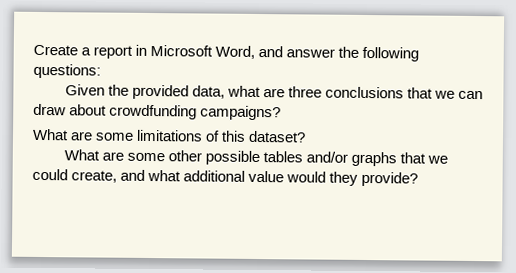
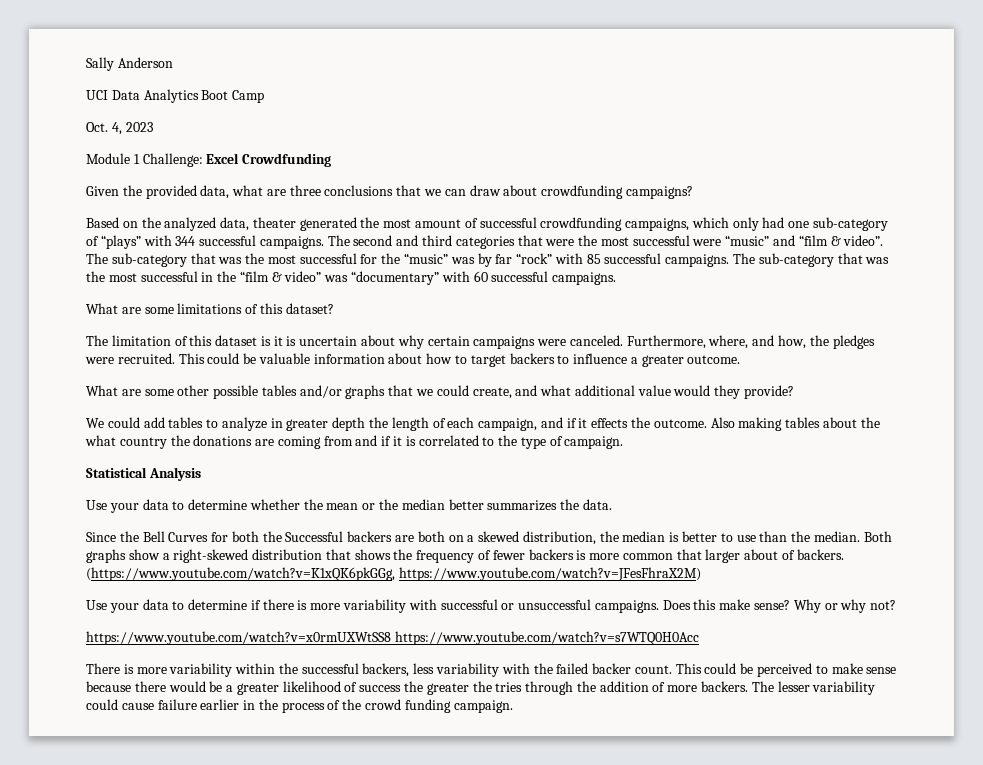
- Create a report in Microsoft Word, and answer the following questions:
+ Sally Anderson
+ UCI Data Analytics Boot Camp
+ Oct. 4, 2023
+ Module 1 Challenge: Excel Crowdfunding
+ Based on the analyzed data, theater generated the most amount of successful crowdfunding campaigns, which only had one sub-category of “plays” with 344 successful campaigns. The second and third categories that were the most successful were “music” and “film & video”. The sub-category that was the most successful for the “music” was by far “rock” with 85 successful campaigns. The sub-category that was the most successful in the “film & video” was “documentary” with 60 successful campaigns.
+ The limitation of this dataset is it is uncertain about why certain campaigns were canceled. Furthermore, where, and how, the pledges were recruited. This could be valuable information about how to target backers to influence a greater outcome.
+ We could add tables to analyze in greater depth the length of each campaign, and if it effects the outcome. Also making tables about the what country the donations are coming from and if it is correlated to the type of campaign.
+ Statistical Analysis
+ Use your data to determine whether the mean or the median better summarizes the data.
+ Since the Bell Curves for both the Successful backers are both on a skewed distribution, the median is better to use than the median. Both graphs show a right-skewed distribution that shows the frequency of fewer backers is more common that larger about of backers. (https://www.youtube.com/watch?v=K1xQK6pkGGg, https://www.youtube.com/watch?v=JFesFhraX2M)
+ Use your data to determine if there is more variability with successful or unsuccessful campaigns. Does this make sense? Why or why not?
+ https://www.youtube.com/watch?v=x0rmUXWtSS8 https://www.youtube.com/watch?v=s7WTQ0H0Acc
+ There is more variability within the successful backers, less variability with the failed backer count. This could be perceived to make sense because there would be a greater likelihood of success the greater the tries through the addition of more backers. The lesser variability could cause failure earlier in the process of the crowd funding campaign.

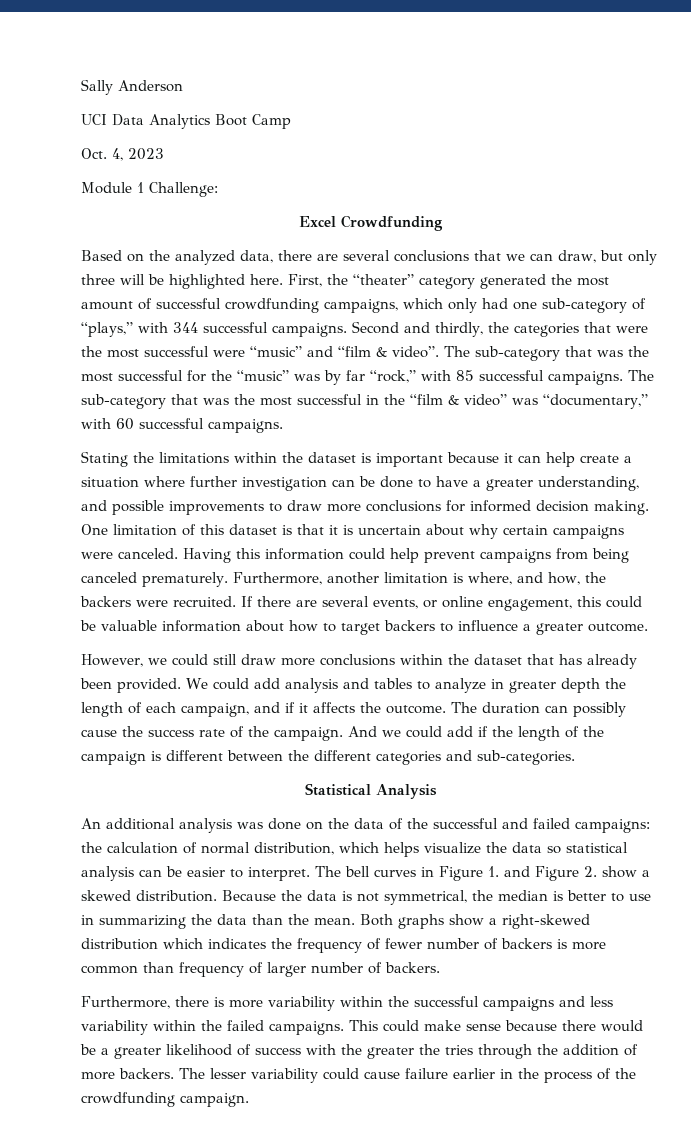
- Module 1 Challenge: Excel Crowdfunding
+ Module 1 Challenge:
+ Excel Crowdfunding
- Given the provided data, what are three conclusions that we can draw about crowdfunding campaigns?
- Based on the analyzed data, theater generated the most amount of successful crowdfunding campaigns, which only had one sub-category of “plays” with 344 successful campaigns.
+ Based on the analyzed data, there are several conclusions that we can draw, but only three will be highlighted here. First, the “theater” category generated the most amount of successful crowdfunding campaigns, which only had one sub-category of “plays,” with 344 successful campaigns.
- The second and third categories that were the most successful were “music” and “film & video”.
+ Second and thirdly, the categories that were the most successful were “music” and “film & video”.
- The sub-category that was the most successful for the “music” was by far “rock” with 85 successful campaigns.
+ The sub-category that was the most successful for the “music” was by far “rock,” with 85 successful campaigns.
- The sub-category that was the most successful in the “film & video” was “documentary” with 60 successful campaigns.
+ The sub-category that was the most successful in the “film & video” was “documentary,” with 60 successful campaigns.
- What are some limitations of this dataset?
- The limitation of this dataset is it is uncertain about why certain campaigns were canceled.
+ Stating the limitations within the dataset is important because it can help create a situation where further investigation can be done to have a greater understanding, and possible improvements to draw more conclusions for informed decision making. One limitation of this dataset is that it is uncertain about why certain campaigns were canceled.
- Furthermore, where, and how, the pledges were recruited.
+ Having this information could help prevent campaigns from being canceled prematurely. Furthermore, another limitation is where, and how, the backers were recruited.
- This could be valuable information about how to target backers to influence a greater outcome.
+ If there are several events, or online engagement, this could be valuable information about how to target backers to influence a greater outcome.
- What are some other possible tables and/or graphs that we could create, and what additional value would they provide?
- We could add tables to analyze in greater depth the length of each campaign, and if it effects the outcome.
+ However, we could still draw more conclusions within the dataset that has already been provided. We could add analysis and tables to analyze in greater depth the length of each campaign, and if it affects the outcome.
- Also making tables about the what country the donations are coming from and if it is correlated to the type of campaign.
+ The duration can possibly cause the success rate of the campaign. And we could add if the length of the campaign is different between the different categories and sub-categories.
  Statistical Analysis
- Use your data to determine whether the mean or the median better summarizes the data.
- Since the Bell Curves for both the Successful backers are both on a skewed distribution, the median is better to use than the median.
+ An additional analysis was done on the data of the successful and failed campaigns: the calculation of normal distribution, which helps visualize the data so statistical analysis can be easier to interpret. The bell curves in Figure 1. and Figure 2. show a skewed distribution. Because the data is not symmetrical, the median is better to use in summarizing the data than the mean.
- Both graphs show a right-skewed distribution that shows the frequency of fewer backers is more common that larger about of backers. (https://www.youtube.com/watch?v=K1xQK6pkGGg, https://www.youtube.com/watch?v=JFesFhraX2M)
- Use your data to determine if there is more variability with successful or unsuccessful campaigns. Does this make sense? Why or why not?
- https://www.youtube.com/watch?v=x0rmUXWtSS8 https://www.youtube.com/watch?v=s7WTQ0H0Acc
- There is more variability within the successful backers, less variability with the failed backer count. This could be perceived to make sense because there would be a greater likelihood of success the greater the tries through the addition of more backers.
+ Both graphs show a right-skewed distribution which indicates the frequency of fewer number of backers is more common than frequency of larger number of backers.
+ Furthermore, there is more variability within the successful campaigns and less variability within the failed campaigns. This could make sense because there would be a greater likelihood of success with the greater the tries through the addition of more backers.
- The lesser variability could cause failure earlier in the process of the crowd funding campaign.
+ The lesser variability could cause failure earlier in the process of the crowdfunding campaign.

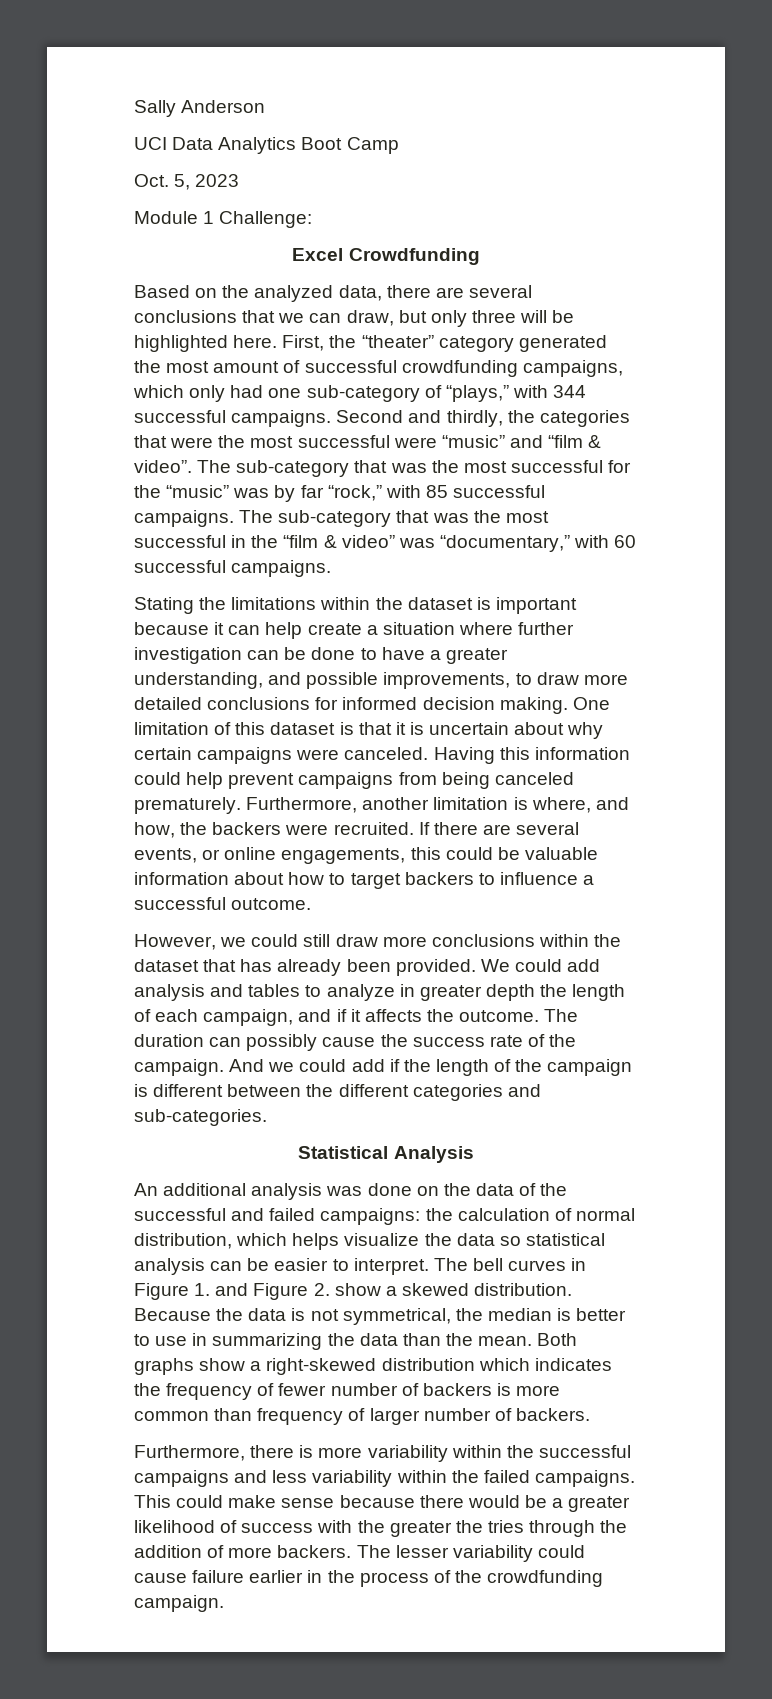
- Oct. 4, 2023
+ Oct. 5, 2023
- Stating the limitations within the dataset is important because it can help create a situation where further investigation can be done to have a greater understanding, and possible improvements to draw more conclusions for informed decision making.
+ Stating the limitations within the dataset is important because it can help create a situation where further investigation can be done to have a greater understanding, and possible improvements, to draw more detailed conclusions for informed decision making.
- If there are several events, or online engagement, this could be valuable information about how to target backers to influence a greater outcome.
+ If there are several events, or online engagements, this could be valuable information about how to target backers to influence a successful outcome.

